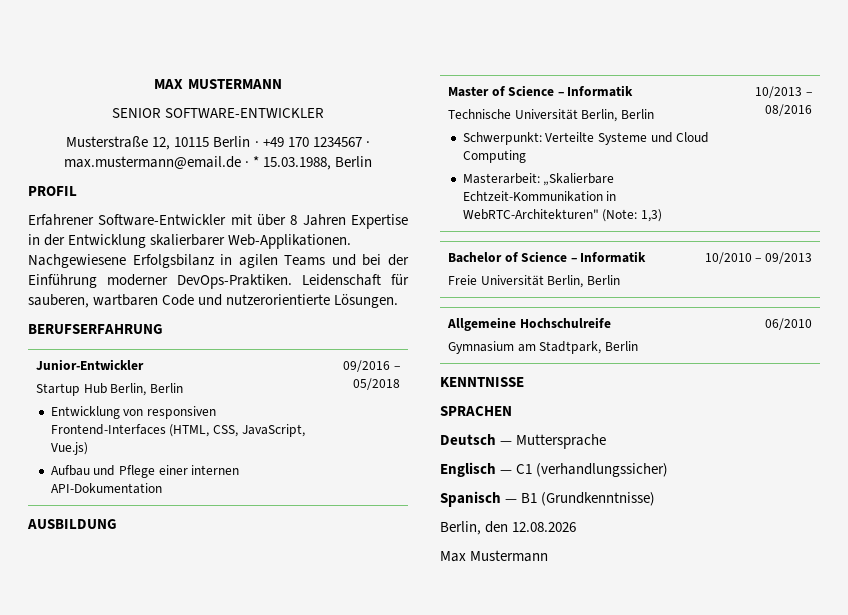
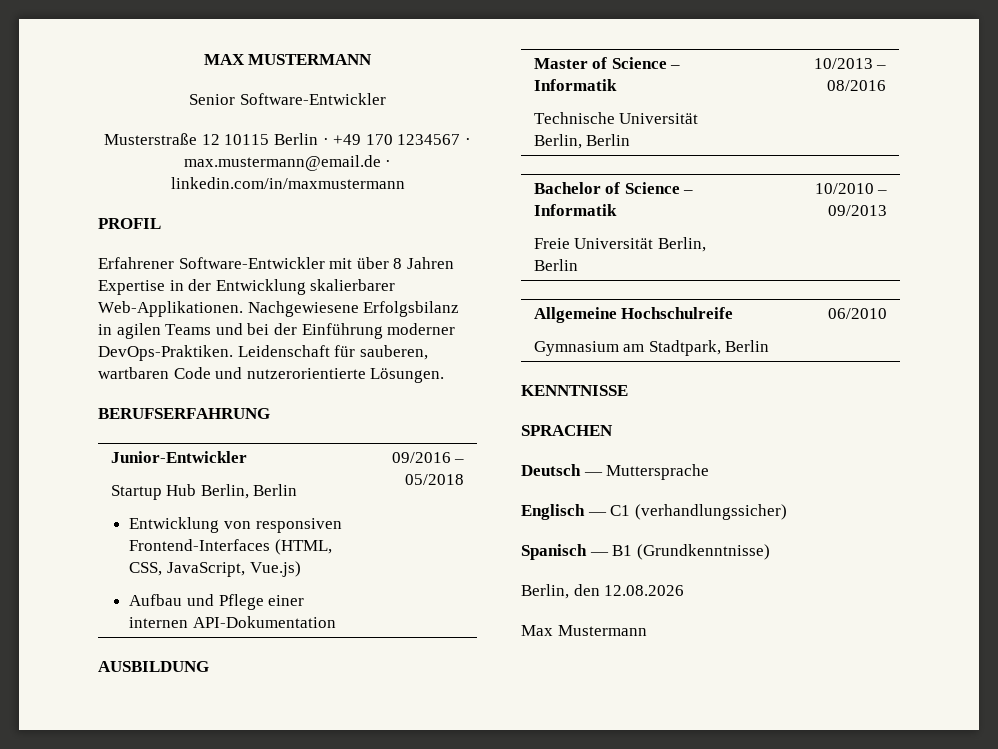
- SENIOR SOFTWARE-ENTWICKLER
+ Senior Software-Entwickler
- Musterstraße 12, 10115 Berlin · +49 170 1234567 · max.mustermann@email.de · * 15.03.1988, Berlin
+ Musterstraße 12 10115 Berlin · +49 170 1234567 · max.mustermann@email.de · linkedin.com/in/maxmustermann
  Master of Science – Informatik
- Technische Universität Berlin, Berlin
- Schwerpunkt: Verteilte Systeme und Cloud Computing
- Masterarbeit: „Skalierbare Echtzeit-Kommunikation in WebRTC-Architekturen" (Note: 1,3) | 10/2013 – 08/2016
+ Technische Universität Berlin, Berlin | 10/2013 – 08/2016

